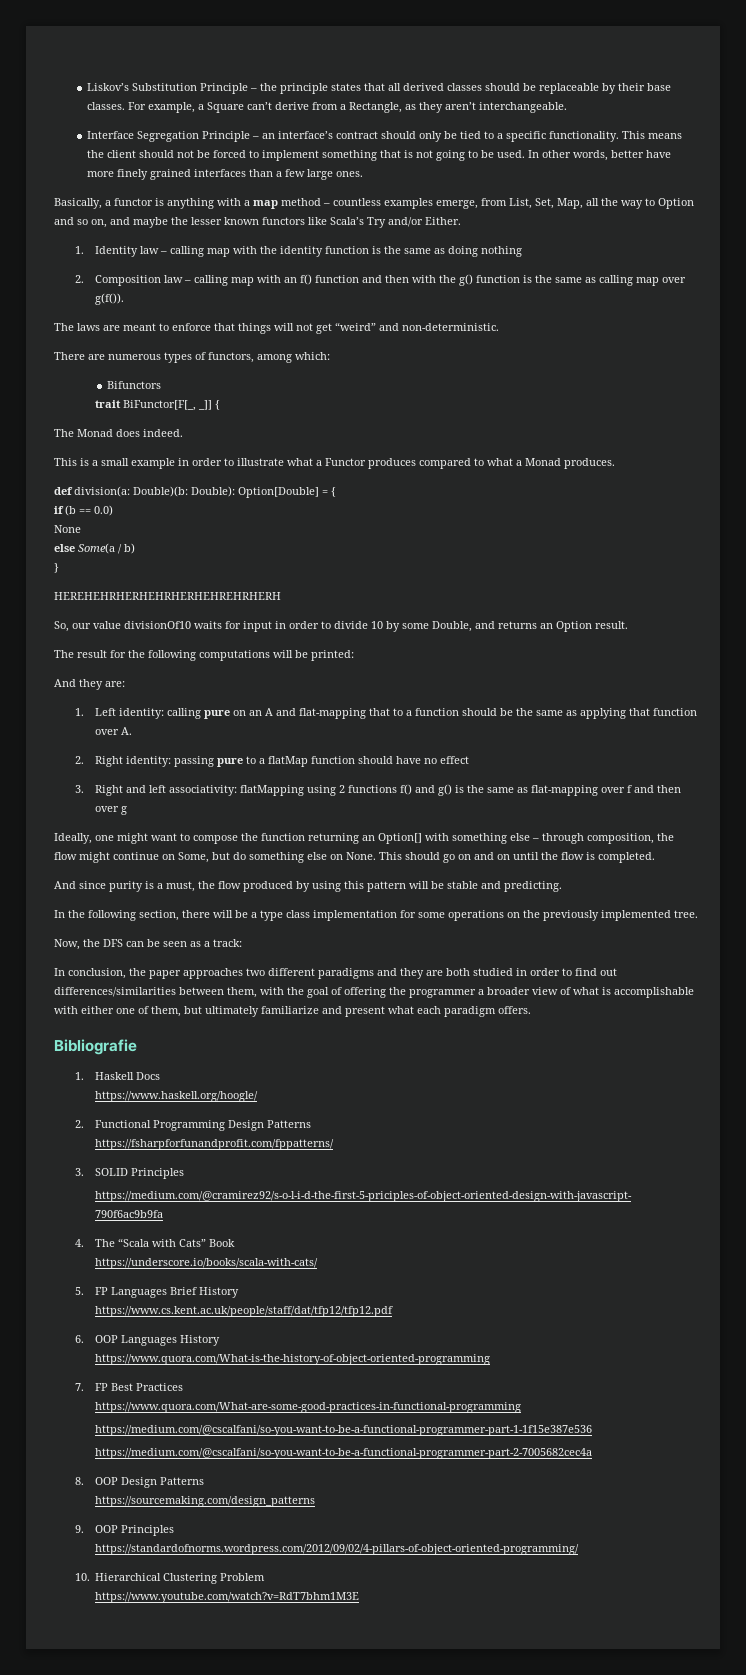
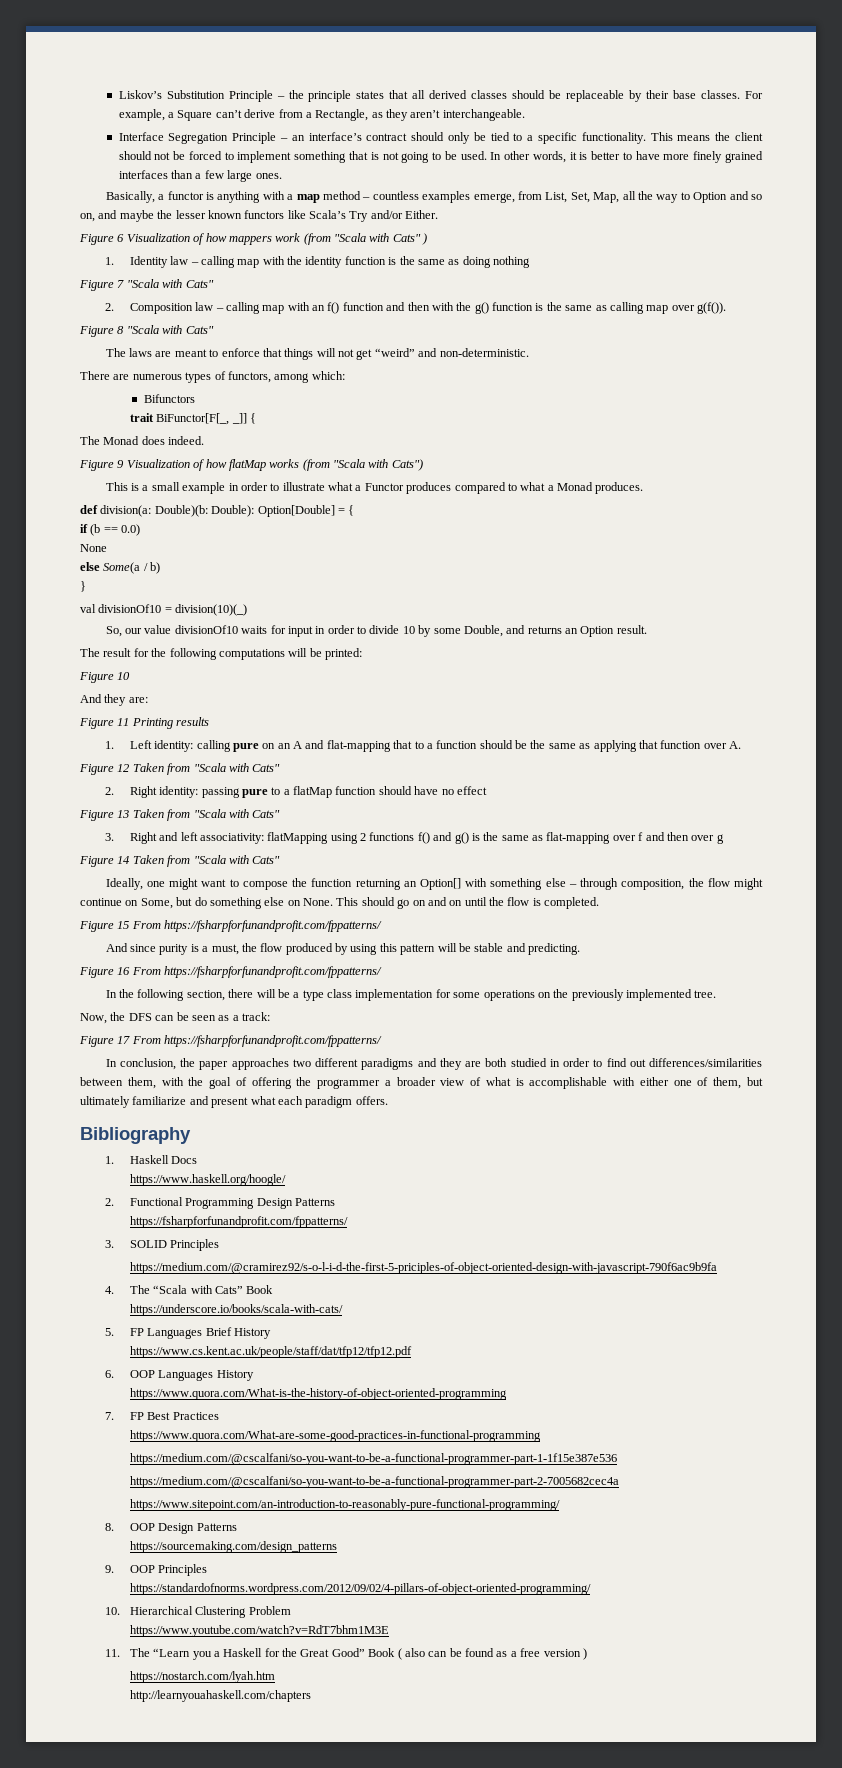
- In other words, better have more finely grained interfaces than a few large ones.
+ In other words, it is better to have more finely grained interfaces than a few large ones.
+ Figure 6 Visualization of how mappers work (from "Scala with Cats" )
+ Figure 7 "Scala with Cats"
+ Figure 8 "Scala with Cats"
+ Figure 9 Visualization of how flatMap works (from "Scala with Cats")
- HEREHEHRHERHEHRHERHEHREHRHERH
+ val divisionOf10 = division(10)(_)
+ Figure 10
+ Figure 11 Printing results
+ Figure 12 Taken from "Scala with Cats"
+ Figure 13 Taken from "Scala with Cats"
+ Figure 14 Taken from "Scala with Cats"
+ Figure 15 From https://fsharpforfunandprofit.com/fppatterns/
+ Figure 16 From https://fsharpforfunandprofit.com/fppatterns/
+ Figure 17 From https://fsharpforfunandprofit.com/fppatterns/
- Bibliografie
+ Bibliography
+ https://www.sitepoint.com/an-introduction-to-reasonably-pure-functional-programming/
+ 11. The “Learn you a Haskell for the Great Good” Book ( also can be found as a free version )
+ https://nostarch.com/lyah.htm
+ http://learnyouahaskell.com/chapters

